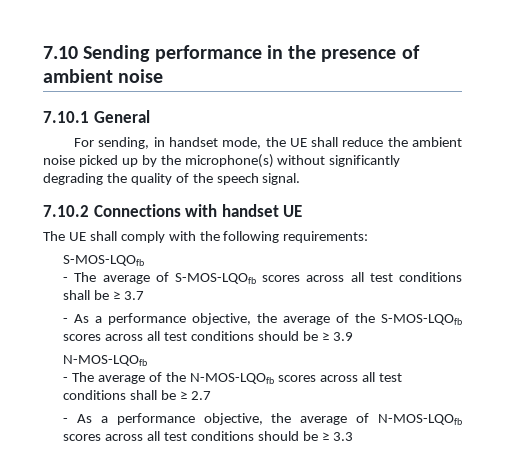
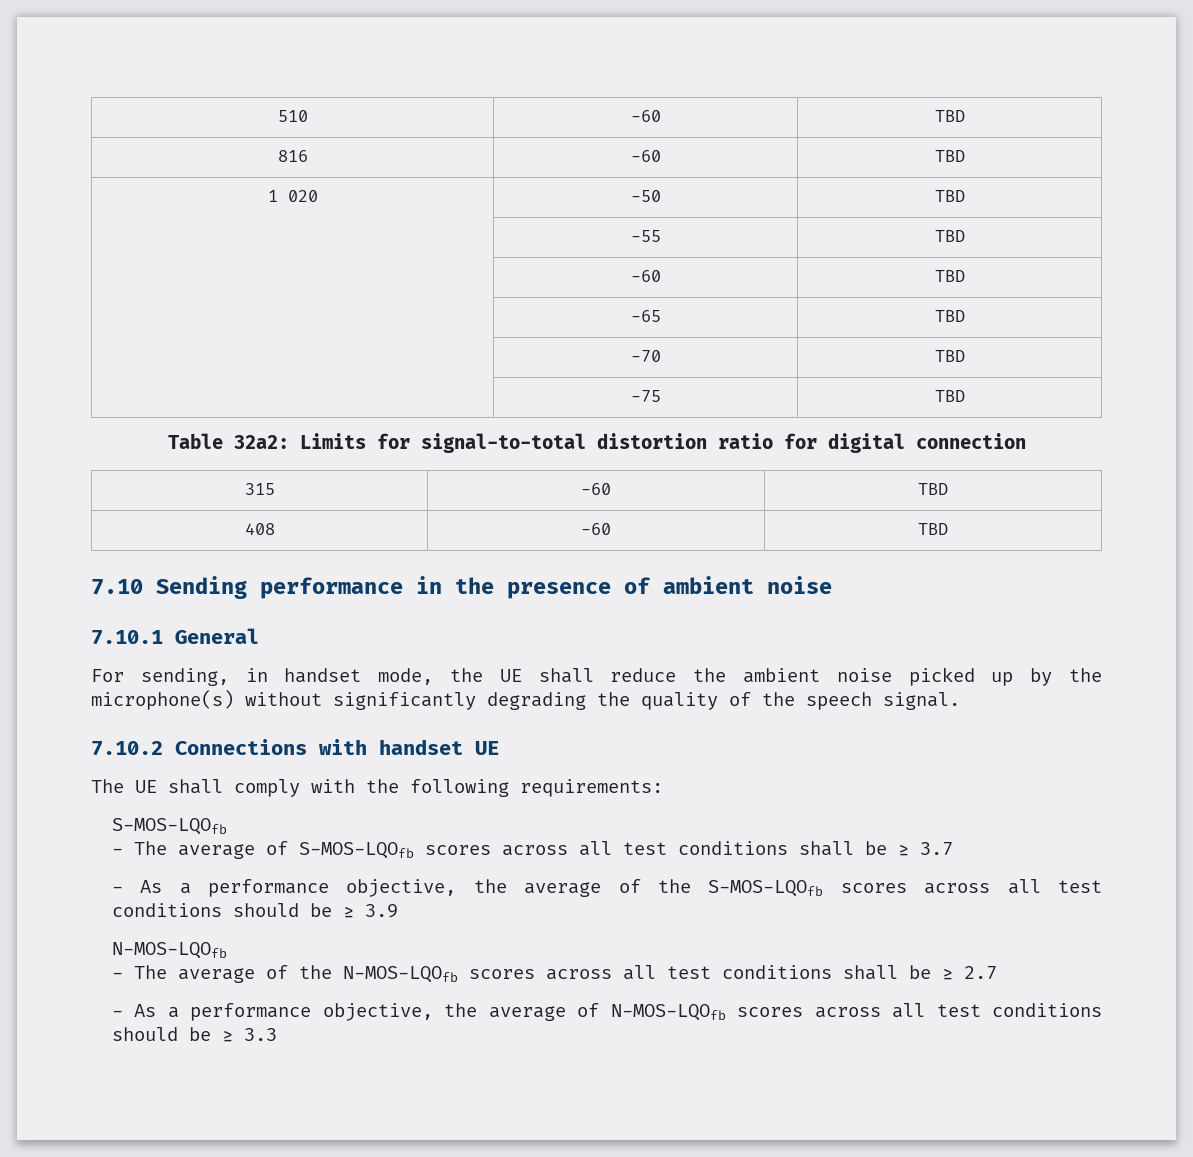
+ 510 | -60 | TBD
+ 816 | -60 | TBD
+ 1 020 | -50 | TBD
+ | -55 | TBD
+ | -60 | TBD
+ | -65 | TBD
+ | -70 | TBD
+ | -75 | TBD
+ Table 32a2: Limits for signal-to-total distortion ratio for digital connection
+ 315 | -60 | TBD
+ 408 | -60 | TBD

